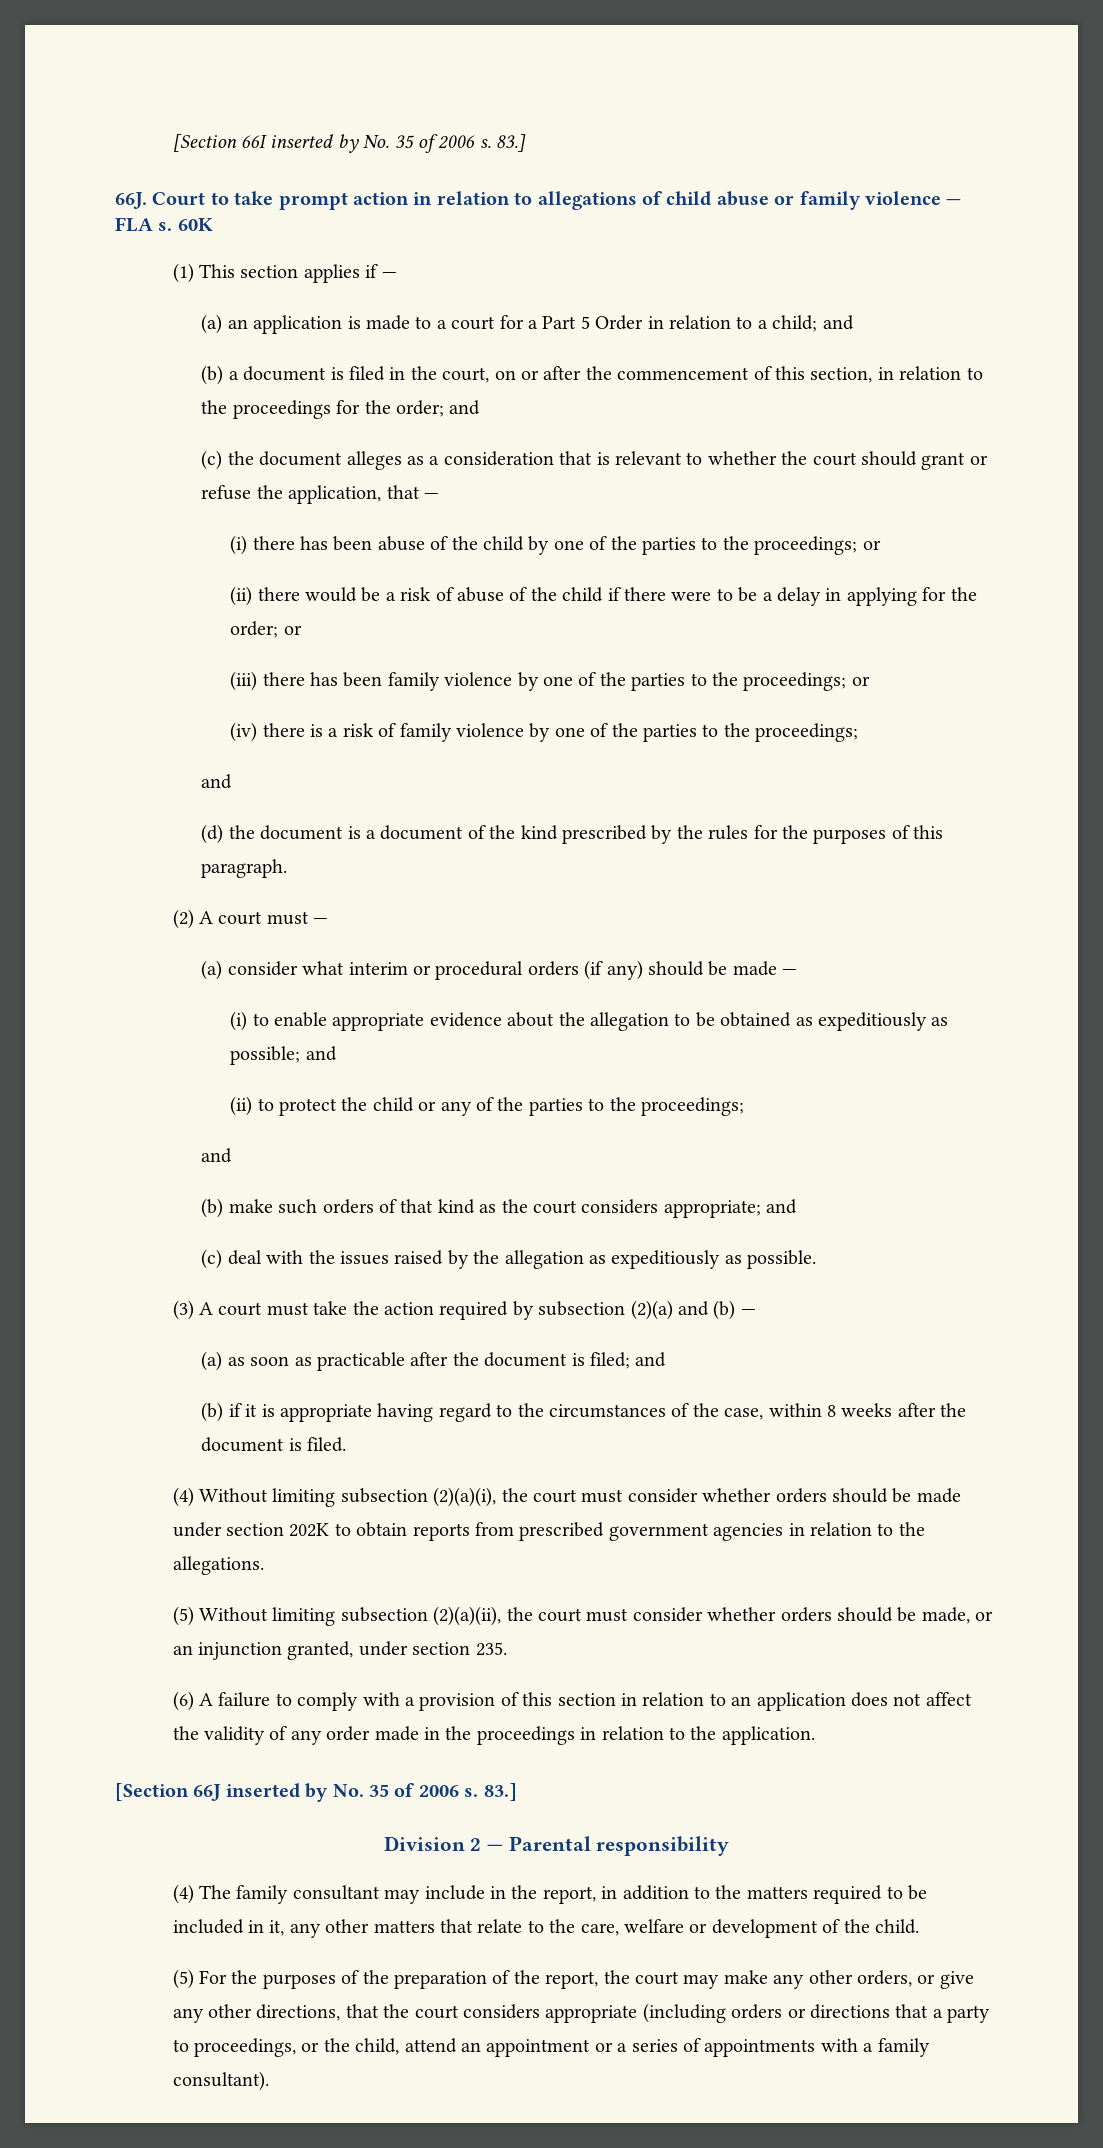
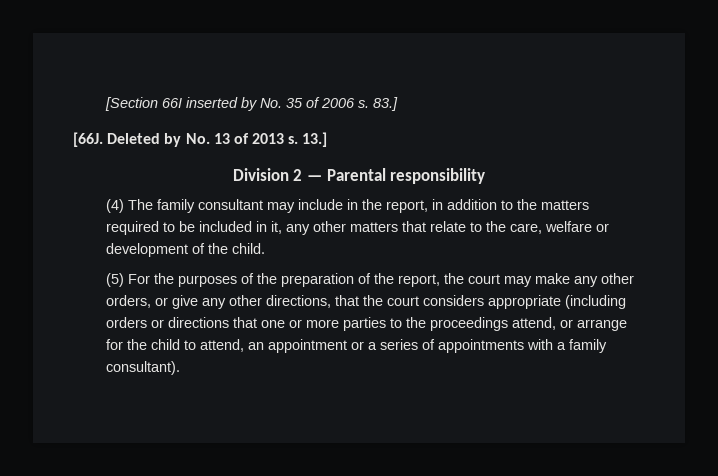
- 66J. Court to take prompt action in relation to allegations of child abuse or family violence — FLA s. 60K
- (1) This section applies if —
- (a) an application is made to a court for a Part 5 Order in relation to a child; and
- (b) a document is filed in the court, on or after the commencement of this section, in relation to the proceedings for the order; and
- (c) the document alleges as a consideration that is relevant to whether the court should grant or refuse the application, that —
- (i) there has been abuse of the child by one of the parties to the proceedings; or
- (ii) there would be a risk of abuse of the child if there were to be a delay in applying for the order; or
- (iii) there has been family violence by one of the parties to the proceedings; or
- (iv) there is a risk of family violence by one of the parties to the proceedings;
- and
- (d) the document is a document of the kind prescribed by the rules for the purposes of this paragraph.
- (2) A court must —
- (a) consider what interim or procedural orders (if any) should be made —
- (i) to enable appropriate evidence about the allegation to be obtained as expeditiously as possible; and
- (ii) to protect the child or any of the parties to the proceedings;
- and
- (b) make such orders of that kind as the court considers appropriate; and
- (c) deal with the issues raised by the allegation as expeditiously as possible.
- (3) A court must take the action required by subsection (2)(a) and (b) —
- (a) as soon as practicable after the document is filed; and
- (b) if it is appropriate having regard to the circumstances of the case, within 8 weeks after the document is filed.
- (4) Without limiting subsection (2)(a)(i), the court must consider whether orders should be made under section 202K to obtain reports from prescribed government agencies in relation to the allegations.
- (5) Without limiting subsection (2)(a)(ii), the court must consider whether orders should be made, or an injunction granted, under section 235.
- (6) A failure to comply with a provision of this section in relation to an application does not affect the validity of any order made in the proceedings in relation to the application.
- [Section 66J inserted by No. 35 of 2006 s. 83.]
+ [66J. Deleted by No. 13 of 2013 s. 13.]
- (5) For the purposes of the preparation of the report, the court may make any other orders, or give any other directions, that the court considers appropriate (including orders or directions that a party to proceedings, or the child, attend an appointment or a series of appointments with a family consultant).
+ (5) For the purposes of the preparation of the report, the court may make any other orders, or give any other directions, that the court considers appropriate (including orders or directions that one or more parties to the proceedings attend, or arrange for the child to attend, an appointment or a series of appointments with a family consultant).

